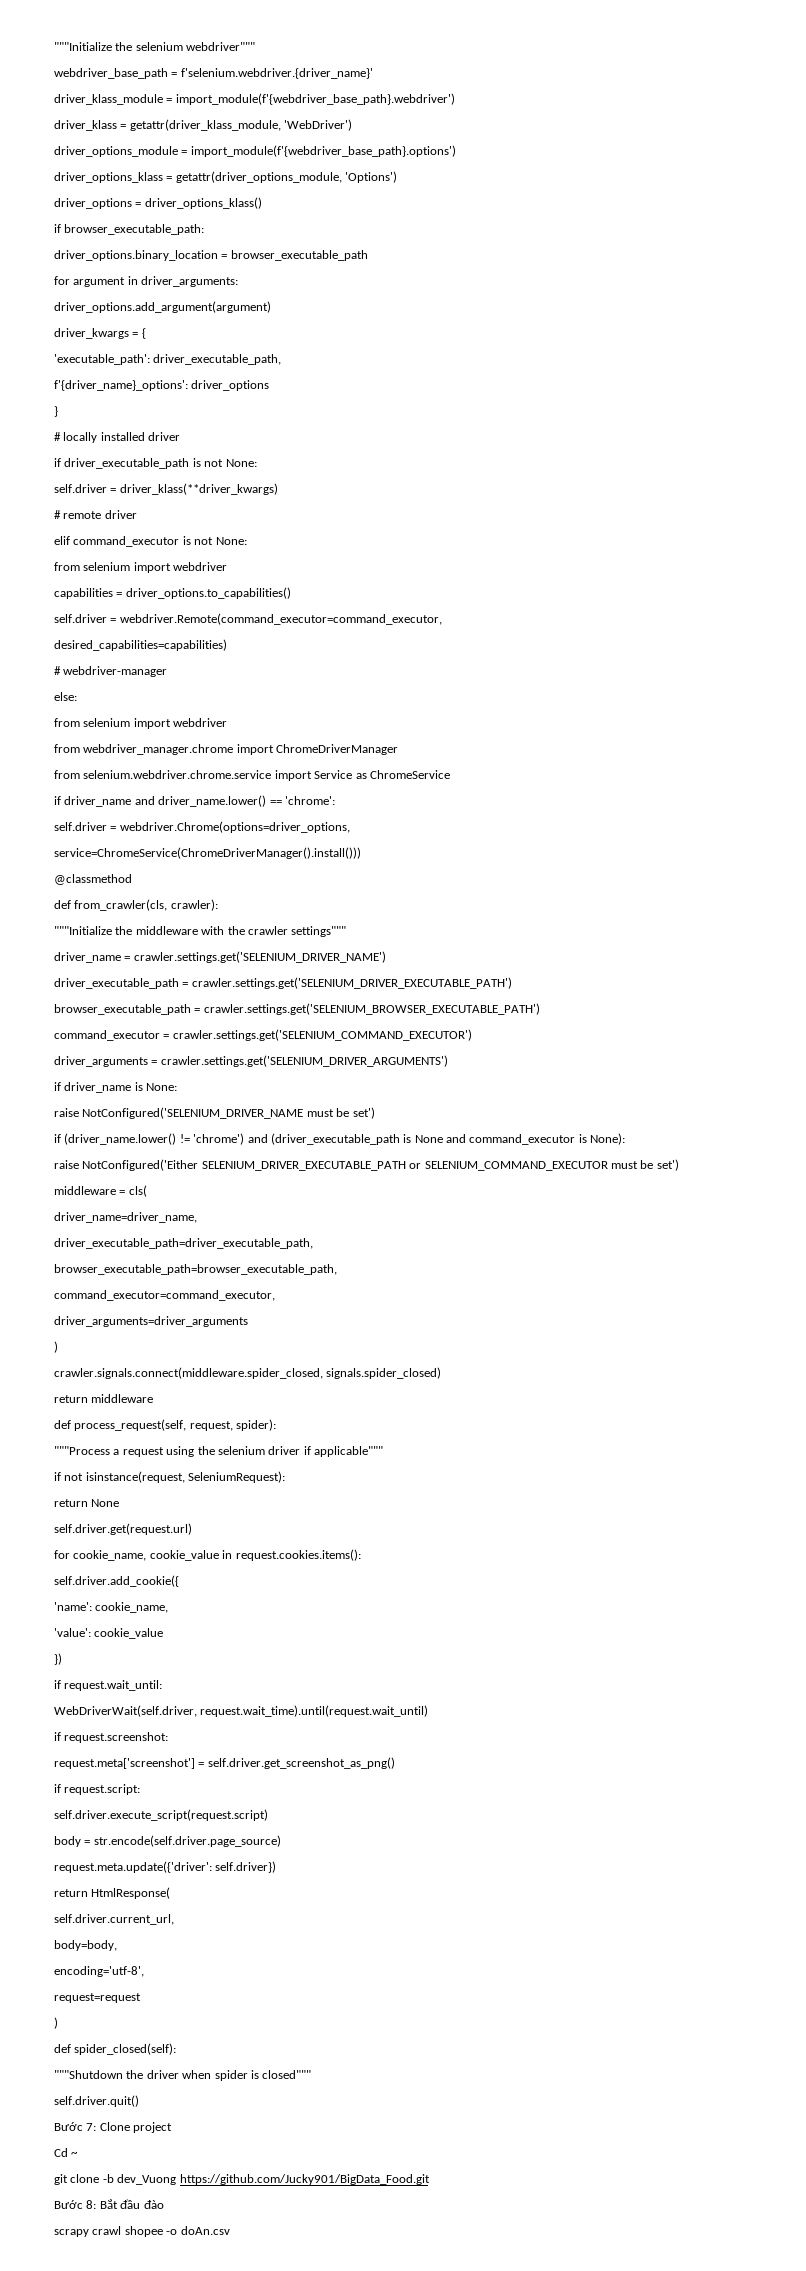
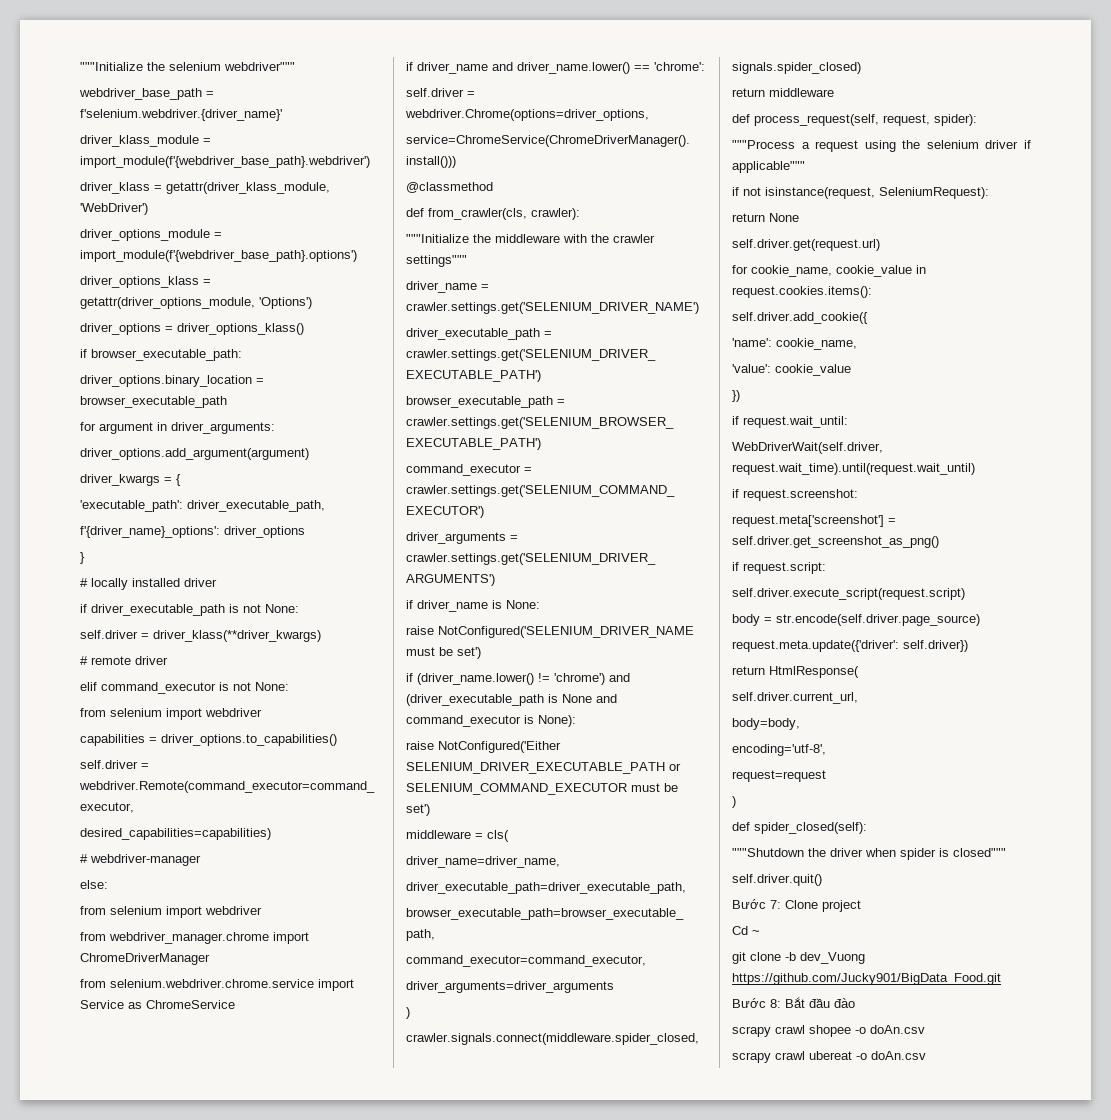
+ scrapy crawl ubereat -o doAn.csv

